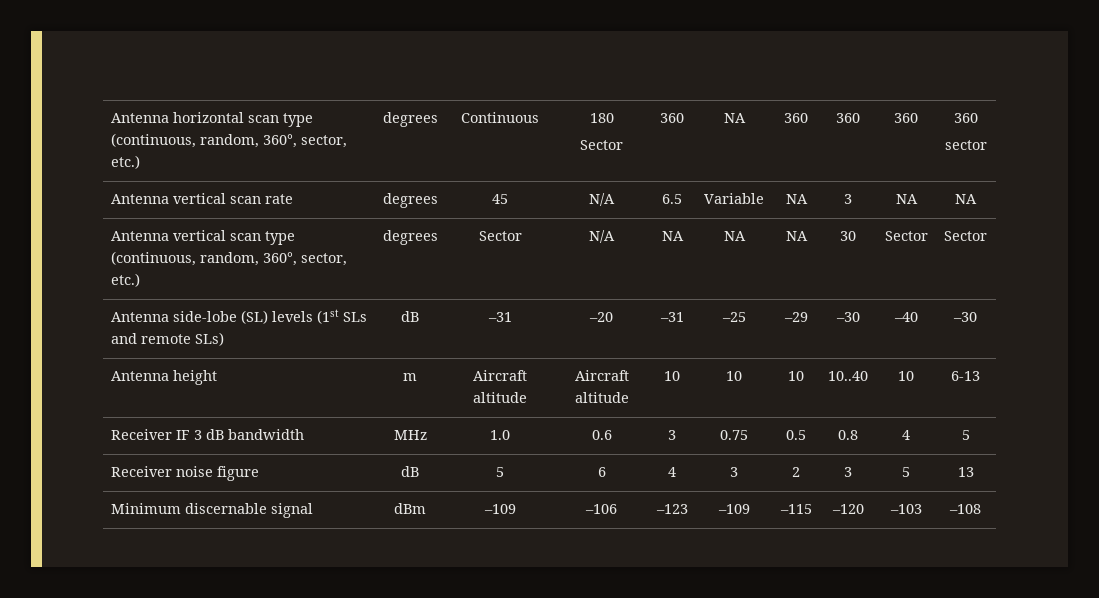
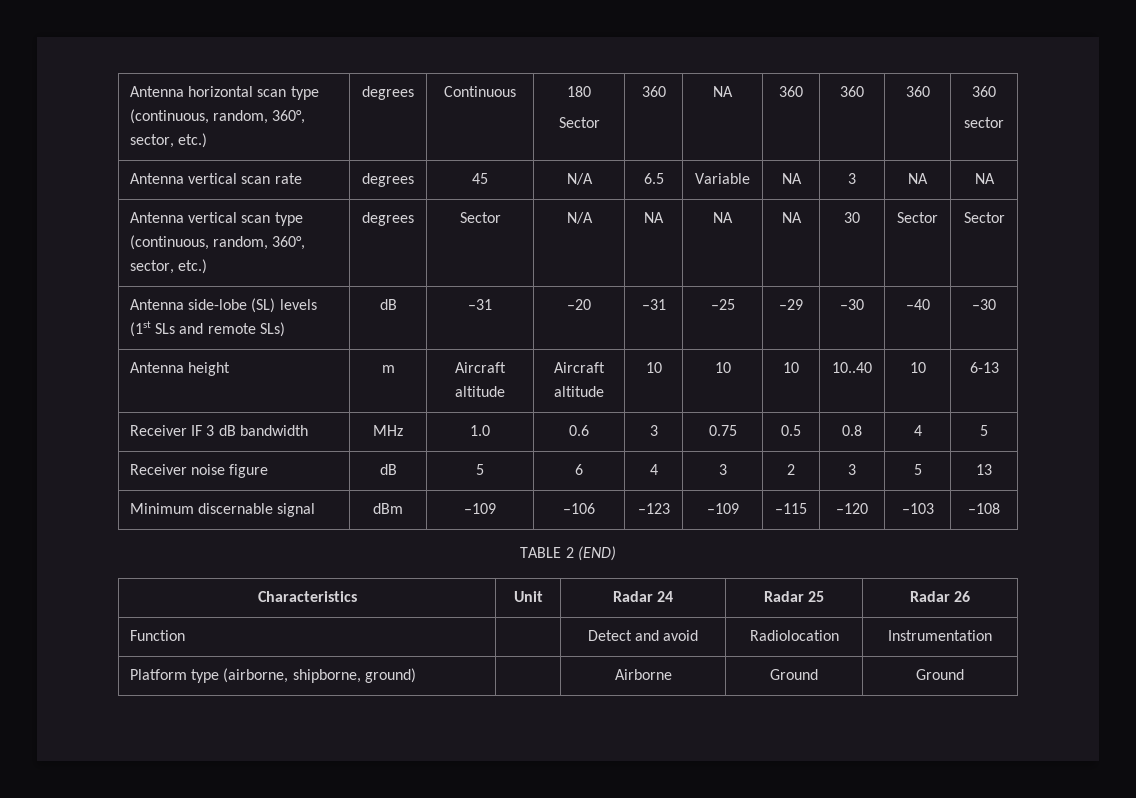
+ TABLE 2 (END)
+ Characteristics | Unit | Radar 24 | Radar 25 | Radar 26
+ Function | | Detect and avoid | Radiolocation | Instrumentation
+ Platform type (airborne, shipborne, ground) | | Airborne | Ground | Ground

